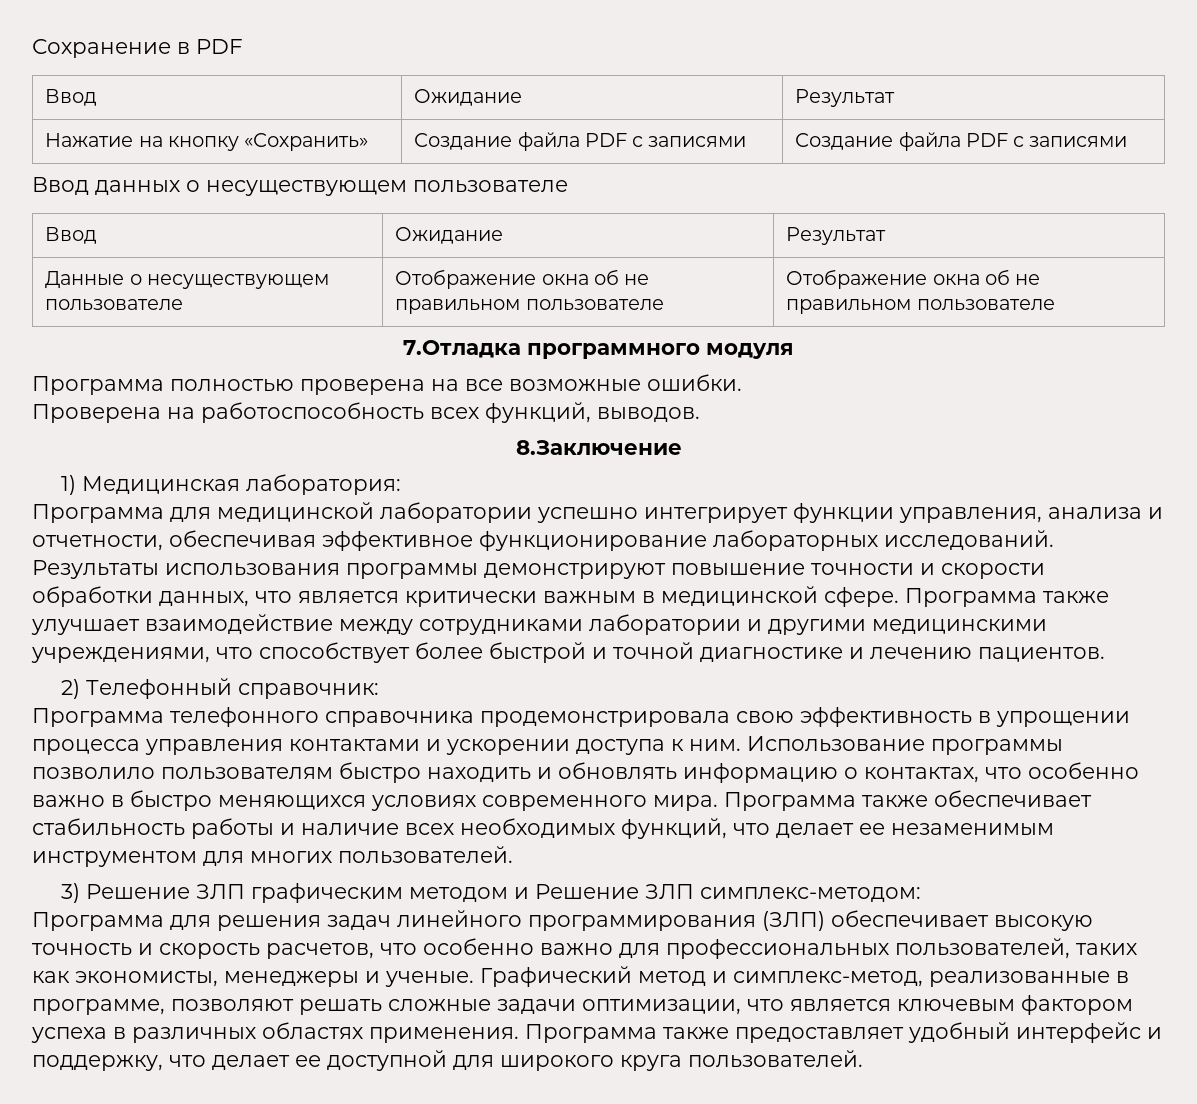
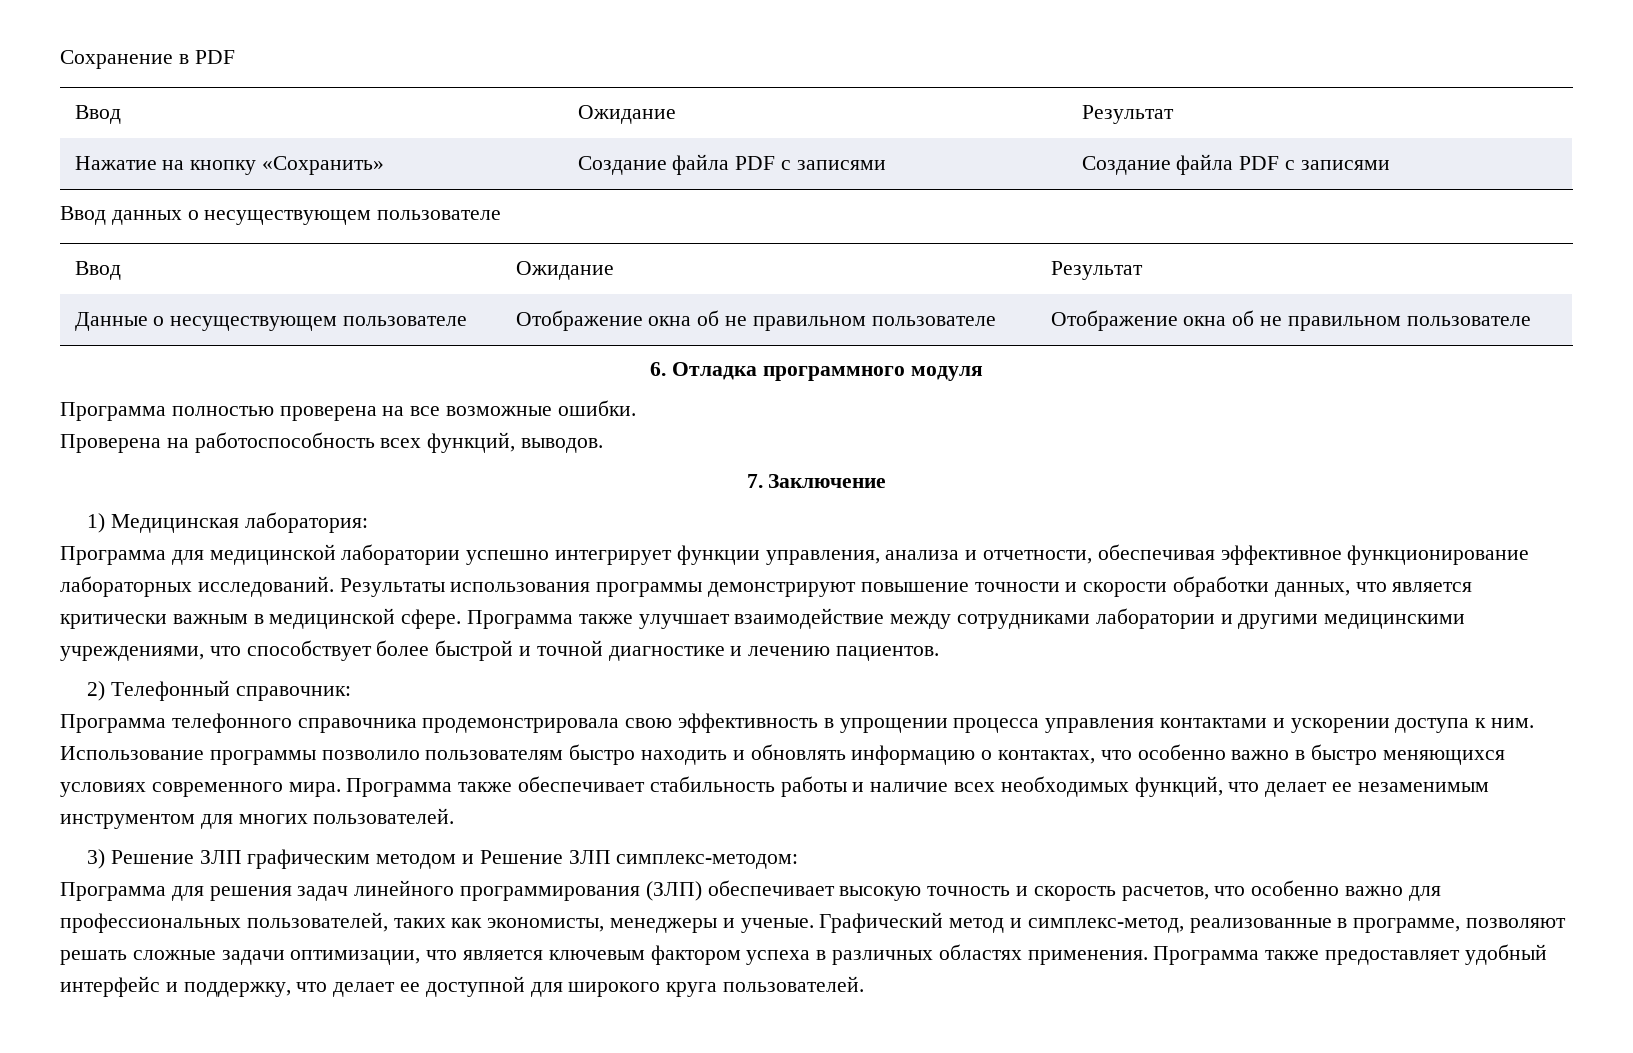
- 7.Отладка программного модуля
+ 6. Отладка программного модуля
- 8.Заключение
+ 7. Заключение

